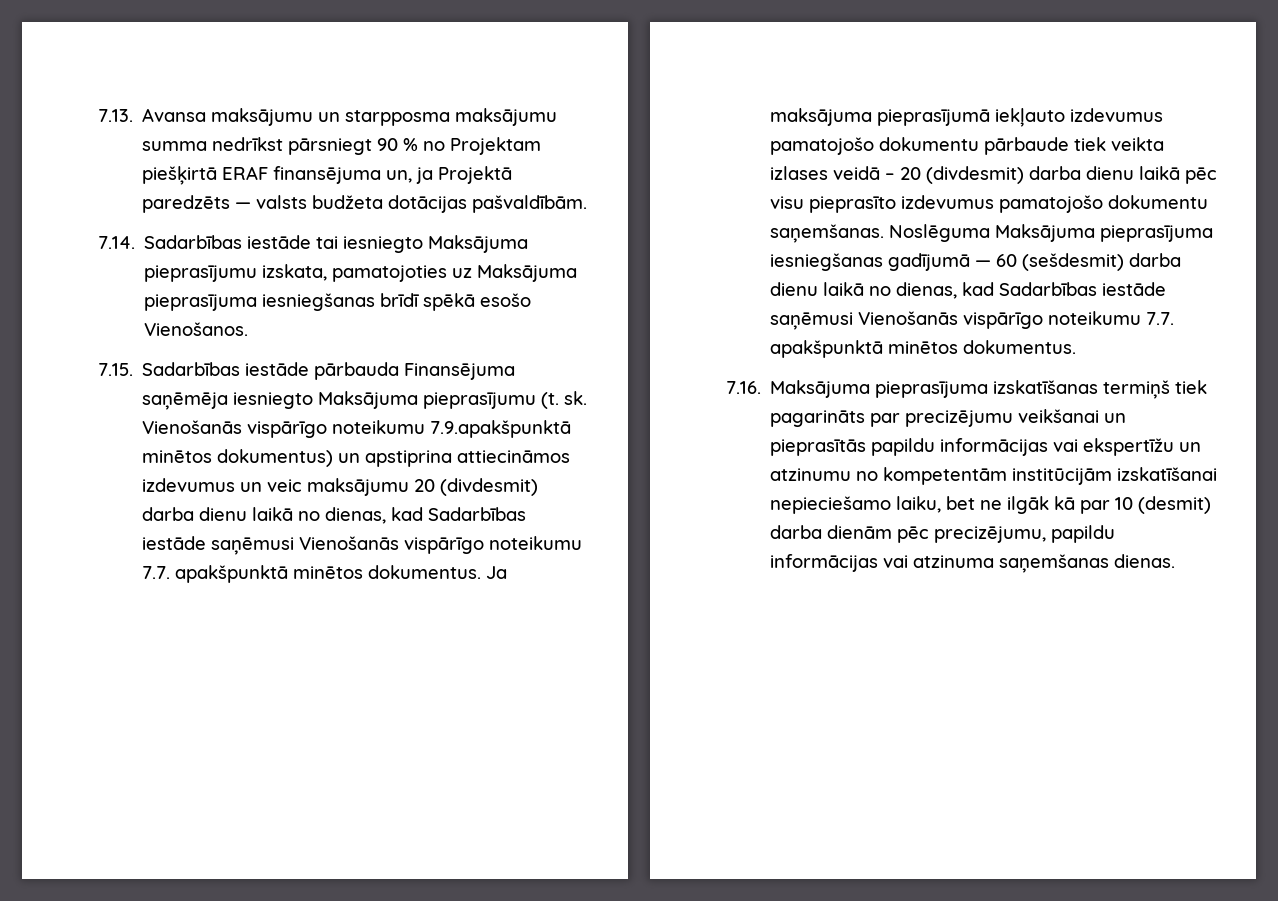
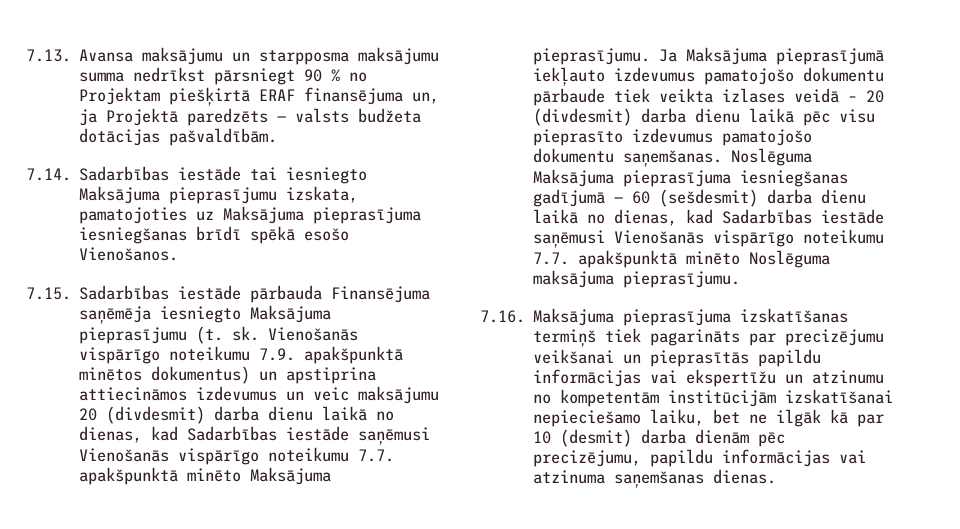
- Vienošanās vispārīgo noteikumu 7.9.apakšpunktā minētos dokumentus) un apstiprina attiecināmos izdevumus un veic maksājumu 20 (divdesmit) darba dienu laikā no dienas, kad Sadarbības iestāde saņēmusi Vienošanās vispārīgo noteikumu 7.7. apakšpunktā minētos dokumentus. Ja maksājuma pieprasījumā iekļauto izdevumus pamatojošo dokumentu pārbaude tiek veikta izlases veidā – 20 (divdesmit) darba dienu laikā pēc visu pieprasīto izdevumus pamatojošo dokumentu saņemšanas.
+ Vienošanās vispārīgo noteikumu 7.9. apakšpunktā minētos dokumentus) un apstiprina attiecināmos izdevumus un veic maksājumu 20 (divdesmit) darba dienu laikā no dienas, kad Sadarbības iestāde saņēmusi Vienošanās vispārīgo noteikumu 7.7. apakšpunktā minēto Maksājuma pieprasījumu. Ja Maksājuma pieprasījumā iekļauto izdevumus pamatojošo dokumentu pārbaude tiek veikta izlases veidā – 20 (divdesmit) darba dienu laikā pēc visu pieprasīto izdevumus pamatojošo dokumentu saņemšanas.
- Noslēguma Maksājuma pieprasījuma iesniegšanas gadījumā — 60 (sešdesmit) darba dienu laikā no dienas, kad Sadarbības iestāde saņēmusi Vienošanās vispārīgo noteikumu 7.7. apakšpunktā minētos dokumentus.
+ Noslēguma Maksājuma pieprasījuma iesniegšanas gadījumā — 60 (sešdesmit) darba dienu laikā no dienas, kad Sadarbības iestāde saņēmusi Vienošanās vispārīgo noteikumu 7.7. apakšpunktā minēto Noslēguma maksājuma pieprasījumu.

